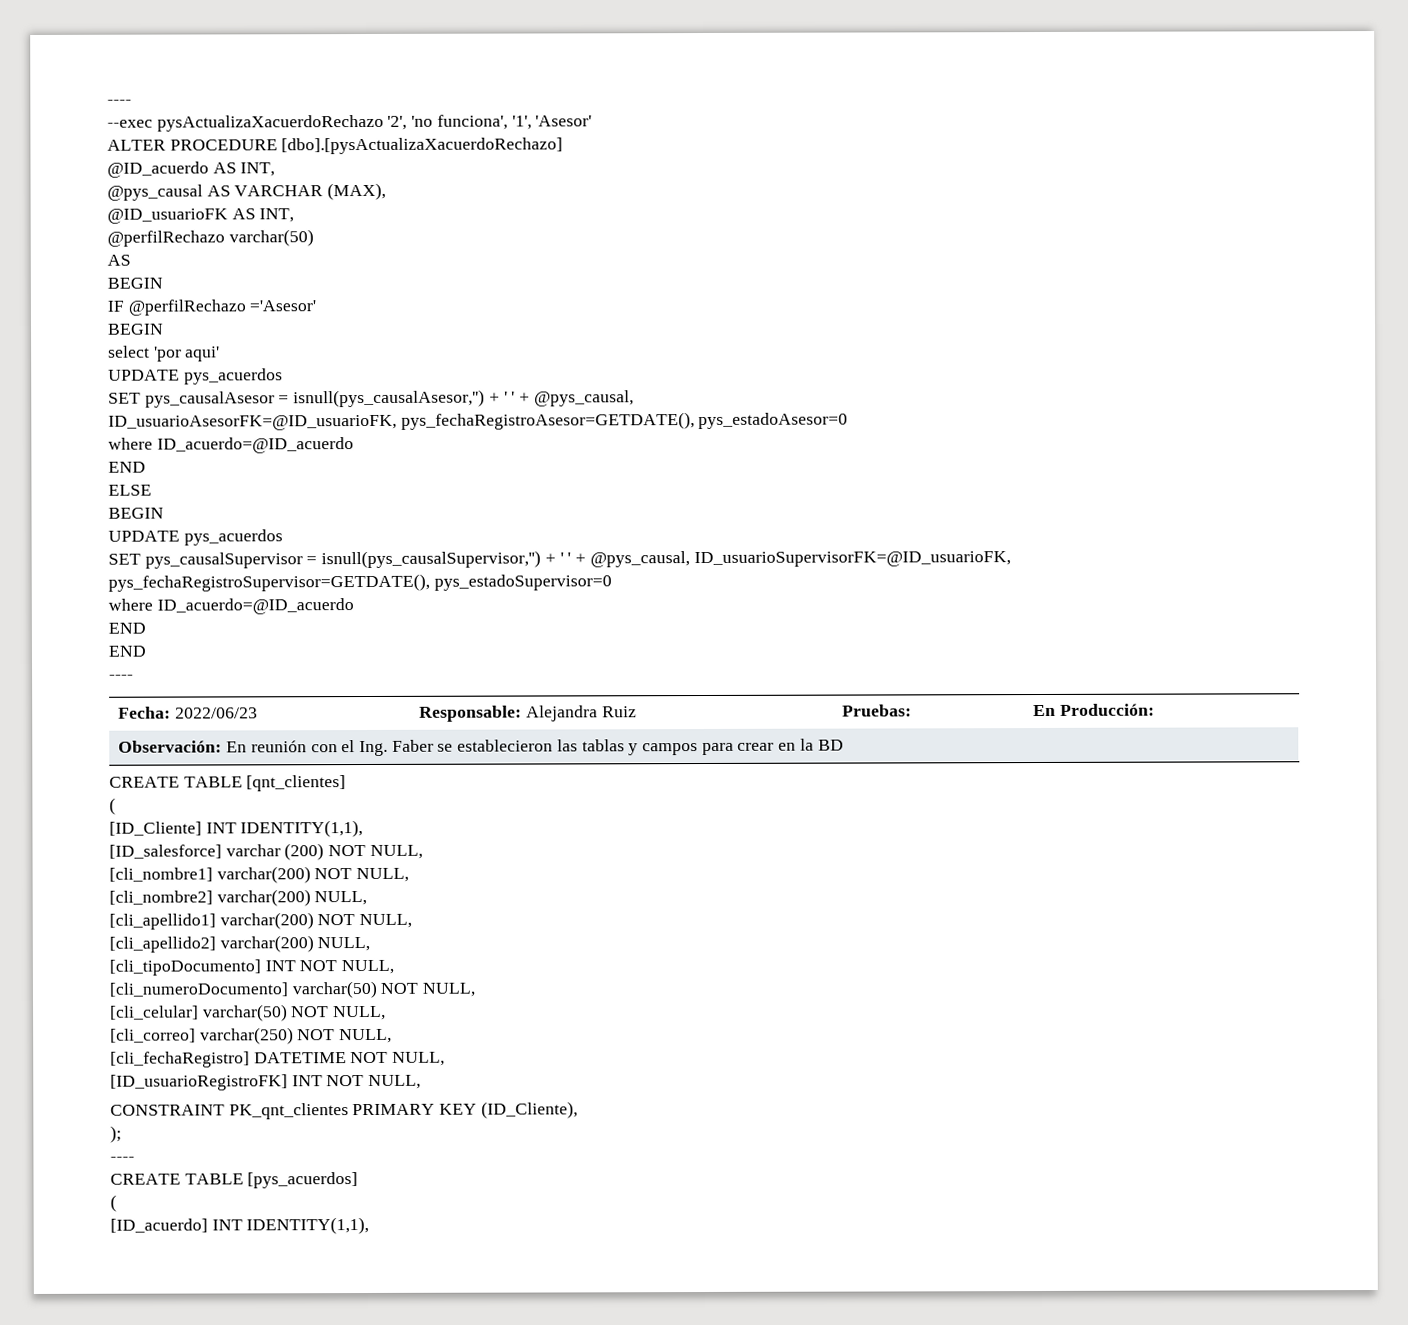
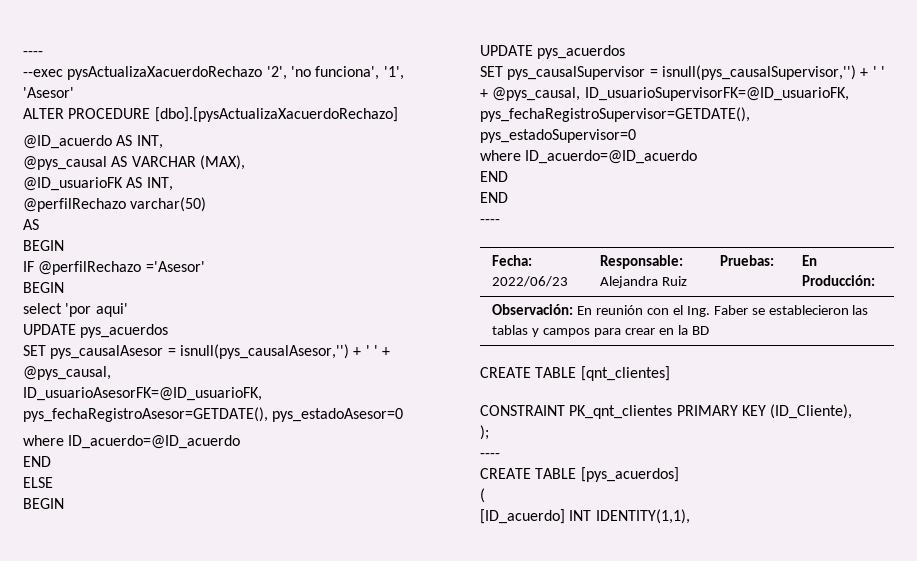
  CREATE TABLE [qnt_clientes]
- (
- [ID_Cliente] INT IDENTITY(1,1),
- [ID_salesforce] varchar (200) NOT NULL,
- [cli_nombre1] varchar(200) NOT NULL,
- [cli_nombre2] varchar(200) NULL,
- [cli_apellido1] varchar(200) NOT NULL,
- [cli_apellido2] varchar(200) NULL,
- [cli_tipoDocumento] INT NOT NULL,
- [cli_numeroDocumento] varchar(50) NOT NULL,
- [cli_celular] varchar(50) NOT NULL,
- [cli_correo] varchar(250) NOT NULL,
- [cli_fechaRegistro] DATETIME NOT NULL,
- [ID_usuarioRegistroFK] INT NOT NULL,

